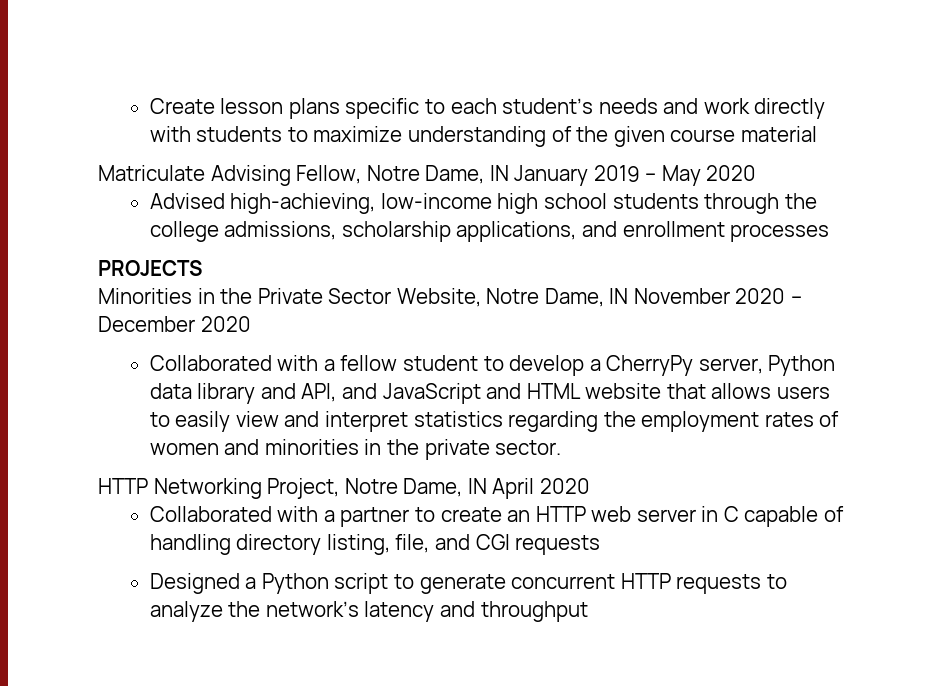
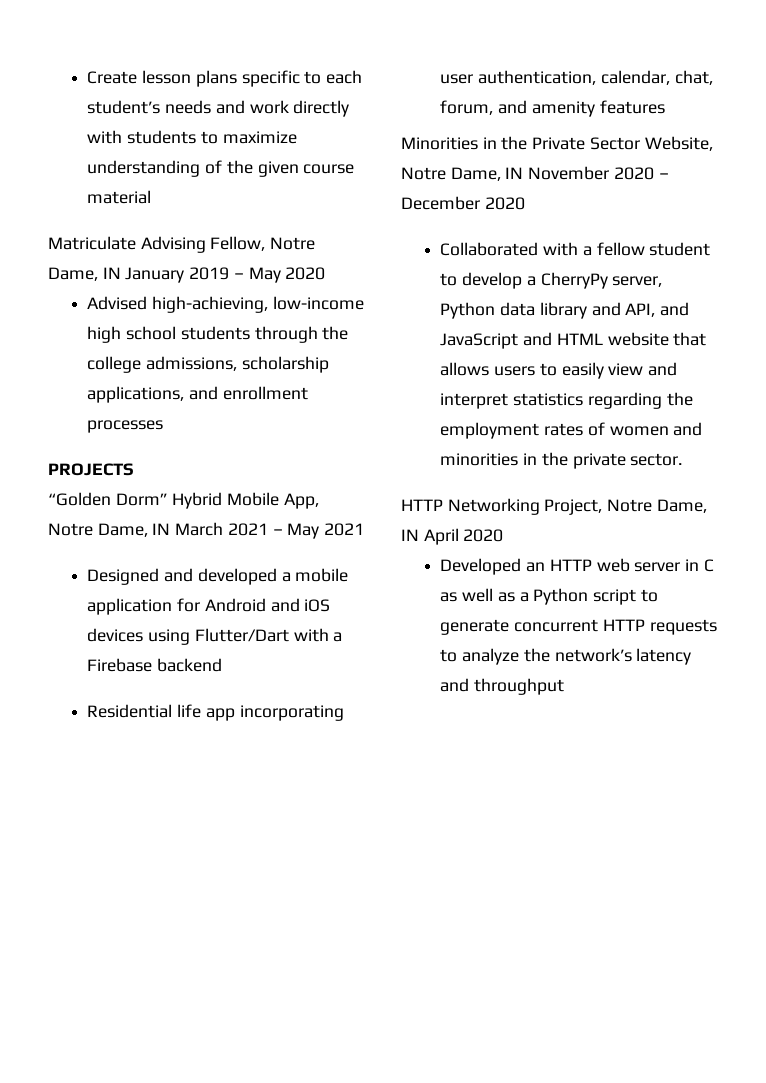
+ “Golden Dorm” Hybrid Mobile App, Notre Dame, IN March 2021 – May 2021
+ Designed and developed a mobile application for Android and iOS devices using Flutter/Dart with a Firebase backend
+ Residential life app incorporating user authentication, calendar, chat, forum, and amenity features
- Collaborated with a partner to create an HTTP web server in C capable of handling directory listing, file, and CGI requests
- Designed a Python script to generate concurrent HTTP requests to analyze the network’s latency and throughput
+ Developed an HTTP web server in C as well as a Python script to generate concurrent HTTP requests to analyze the network’s latency and throughput

